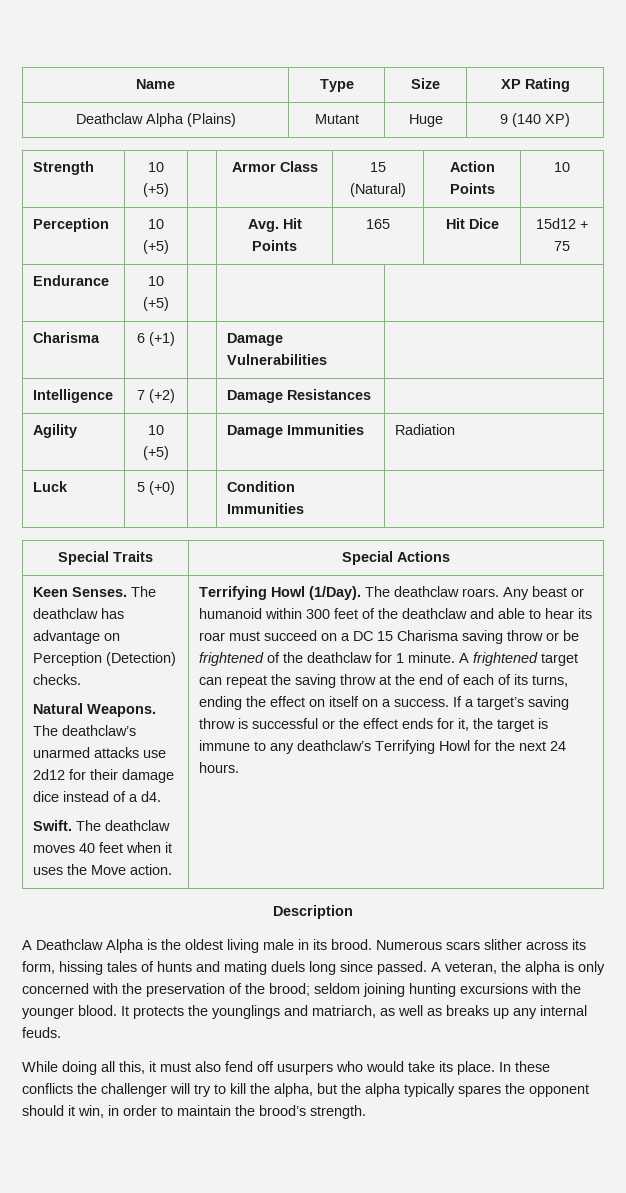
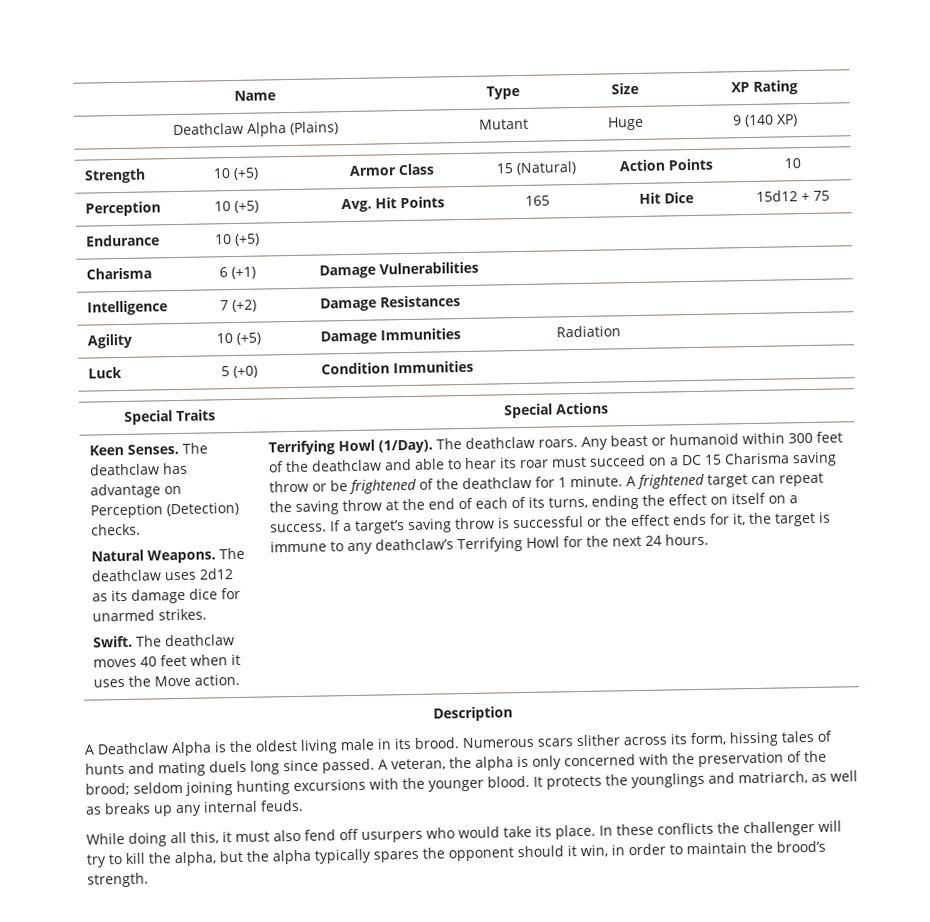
- The deathclaw’s unarmed attacks use 2d12 for their damage dice instead of a d4.
+ The deathclaw uses 2d12 as its damage dice for unarmed strikes.

